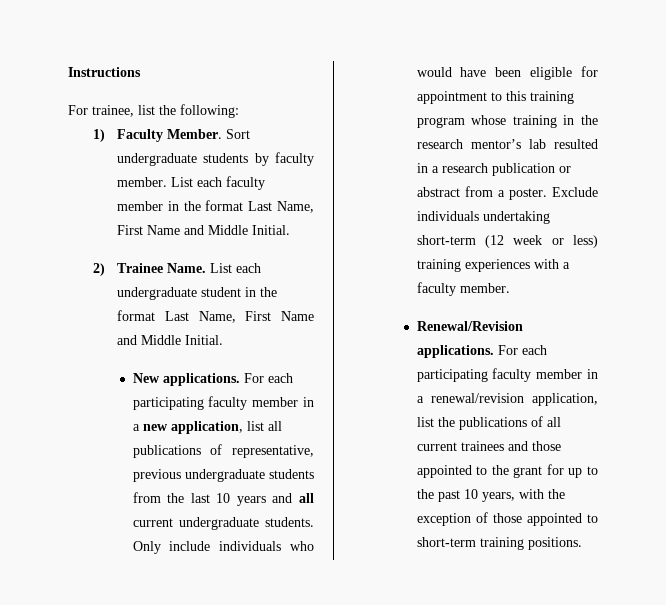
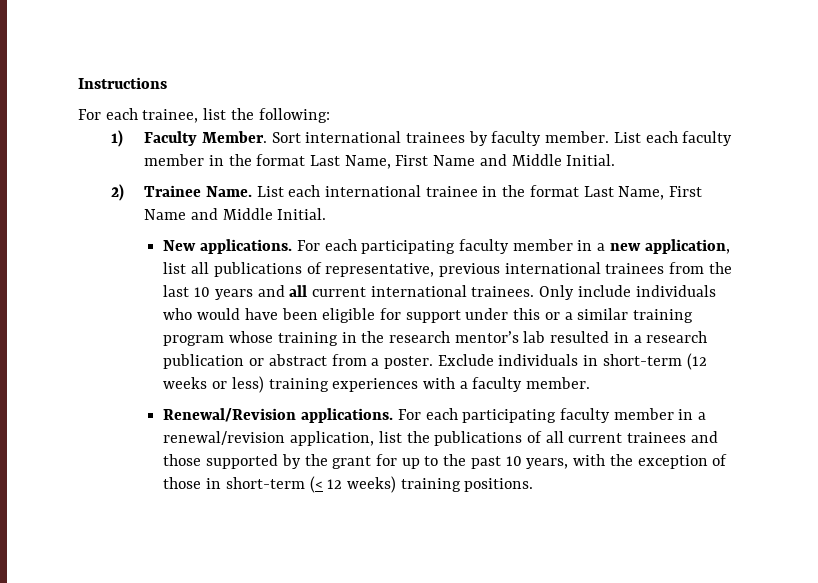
- For trainee, list the following:
+ For each trainee, list the following:
- Sort undergraduate students by faculty member.
+ Sort international trainees by faculty member.
- List each undergraduate student in the format Last Name, First Name and Middle Initial.
+ List each international trainee in the format Last Name, First Name and Middle Initial.
- For each participating faculty member in a new application, list all publications of representative, previous undergraduate students from the last 10 years and all current undergraduate students.
+ For each participating faculty member in a new application, list all publications of representative, previous international trainees from the last 10 years and all current international trainees.
- Only include individuals who would have been eligible for appointment to this training program whose training in the research mentor’s lab resulted in a research publication or abstract from a poster.
+ Only include individuals who would have been eligible for support under this or a similar training program whose training in the research mentor’s lab resulted in a research publication or abstract from a poster.
- Exclude individuals undertaking short-term (12 week or less) training experiences with a faculty member.
+ Exclude individuals in short-term (12 weeks or less) training experiences with a faculty member.
- For each participating faculty member in a renewal/revision application, list the publications of all current trainees and those appointed to the grant for up to the past 10 years, with the exception of those appointed to short-term training positions.
+ For each participating faculty member in a renewal/revision application, list the publications of all current trainees and those supported by the grant for up to the past 10 years, with the exception of those in short-term (< 12 weeks) training positions.

